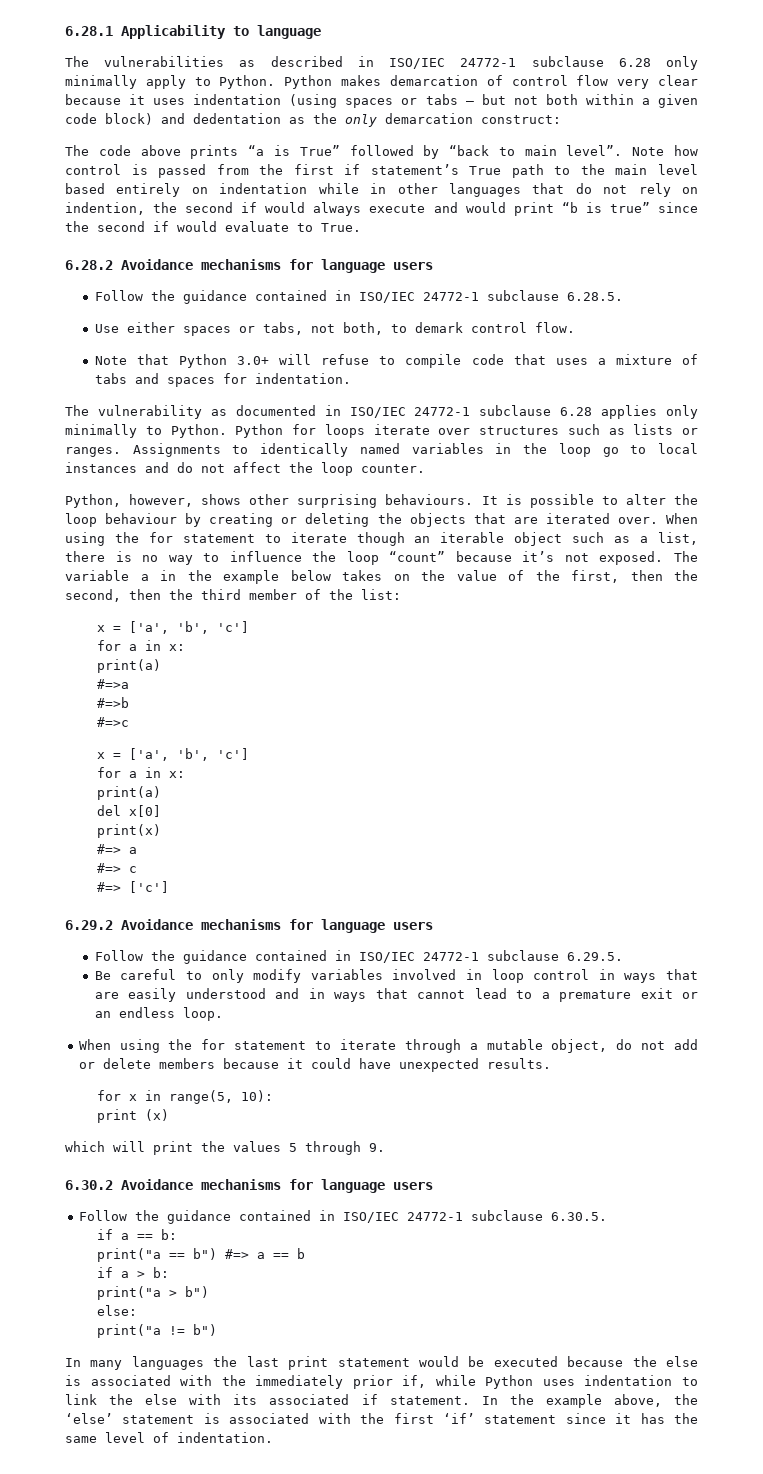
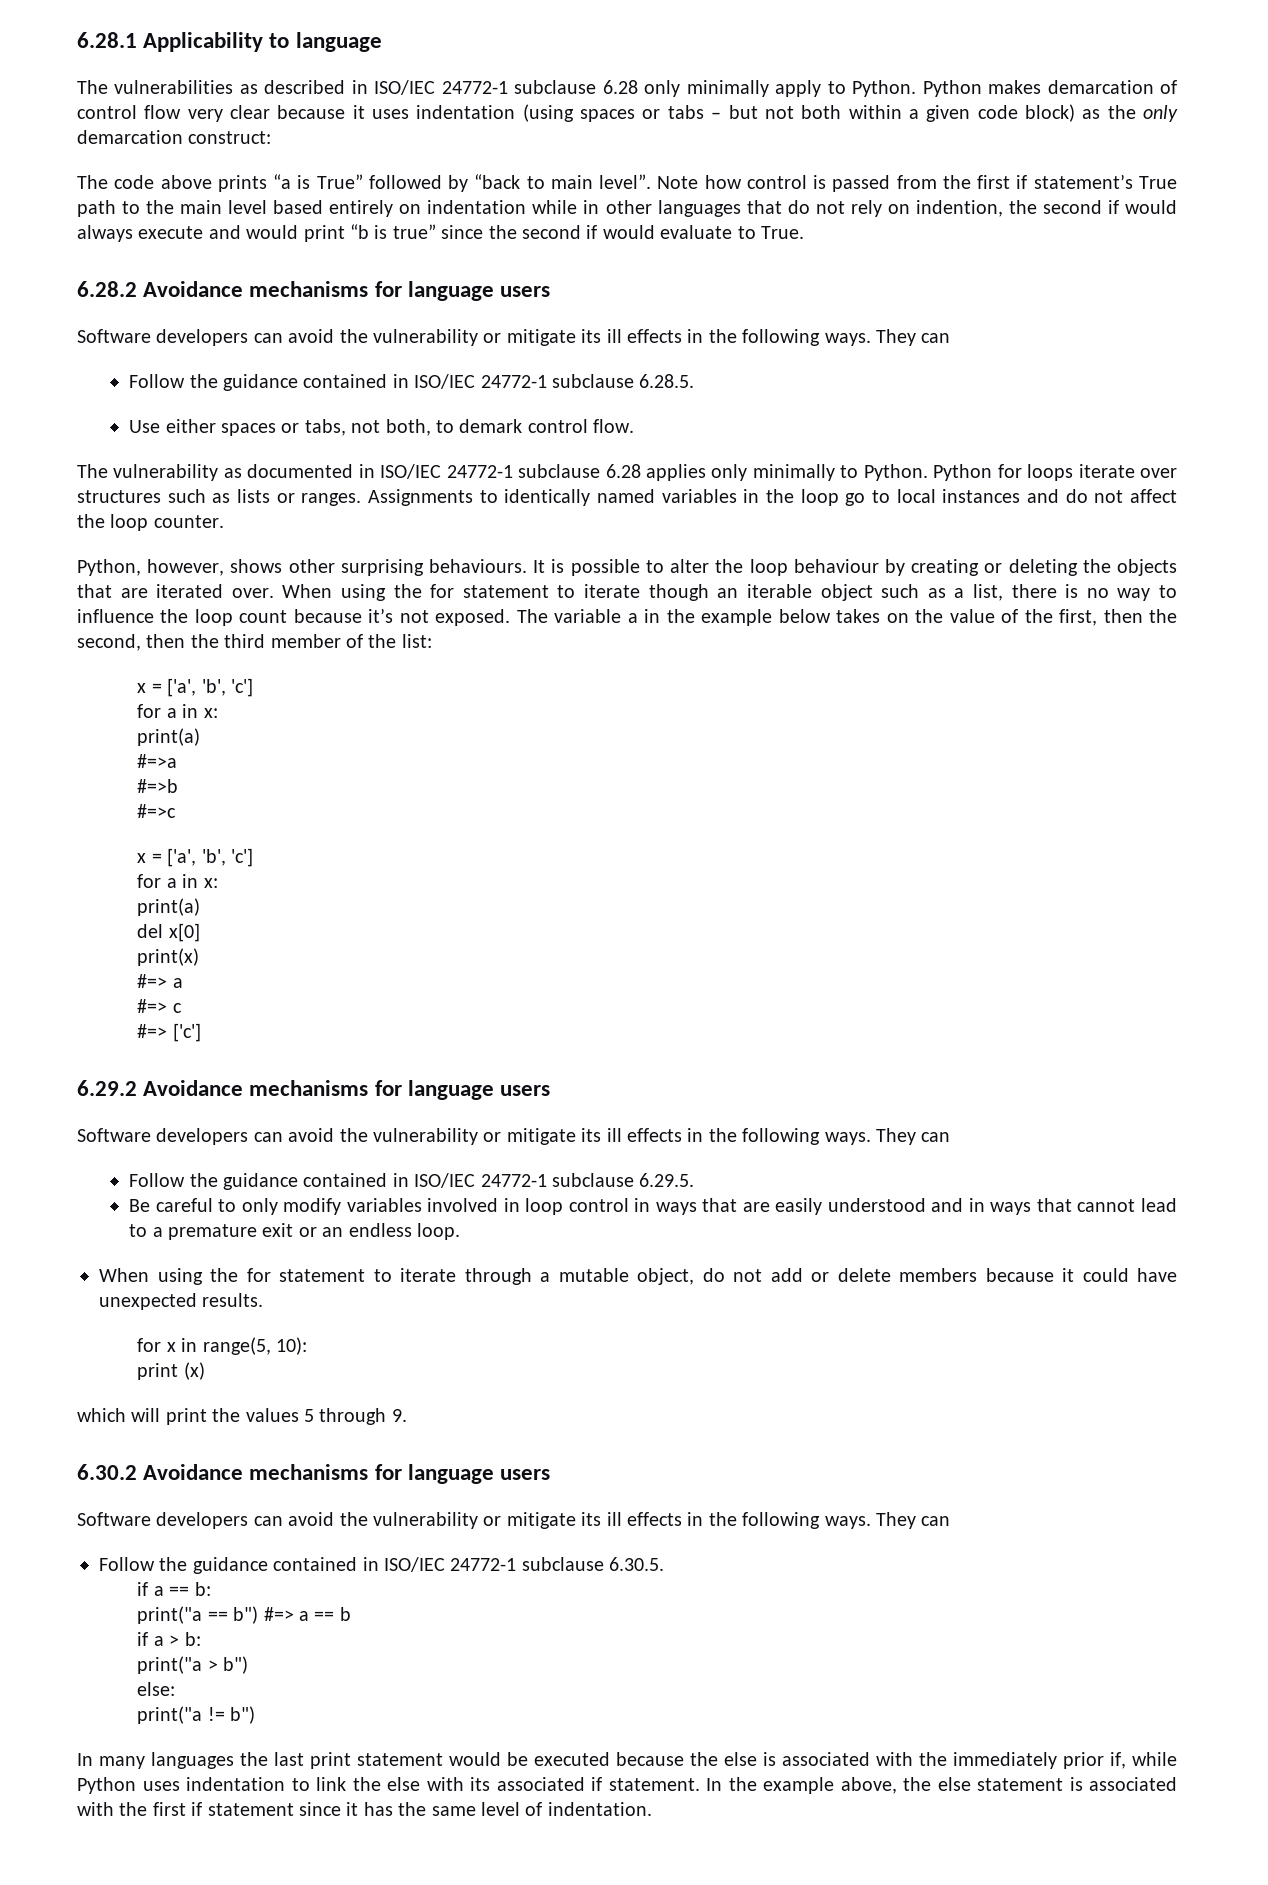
- Python makes demarcation of control flow very clear because it uses indentation (using spaces or tabs – but not both within a given code block) and dedentation as the only demarcation construct:
+ Python makes demarcation of control flow very clear because it uses indentation (using spaces or tabs – but not both within a given code block) as the only demarcation construct:
  6.28.2 Avoidance mechanisms for language users
+ Software developers can avoid the vulnerability or mitigate its ill effects in the following ways. They can
- Note that Python 3.0+ will refuse to compile code that uses a mixture of tabs and spaces for indentation.
- When using the for statement to iterate though an iterable object such as a list, there is no way to influence the loop “count” because it’s not exposed.
+ When using the for statement to iterate though an iterable object such as a list, there is no way to influence the loop count because it’s not exposed.
  6.29.2 Avoidance mechanisms for language users
+ Software developers can avoid the vulnerability or mitigate its ill effects in the following ways. They can
  6.30.2 Avoidance mechanisms for language users
+ Software developers can avoid the vulnerability or mitigate its ill effects in the following ways. They can
- In the example above, the ‘else’ statement is associated with the first ‘if’ statement since it has the same level of indentation.
+ In the example above, the else statement is associated with the first if statement since it has the same level of indentation.

